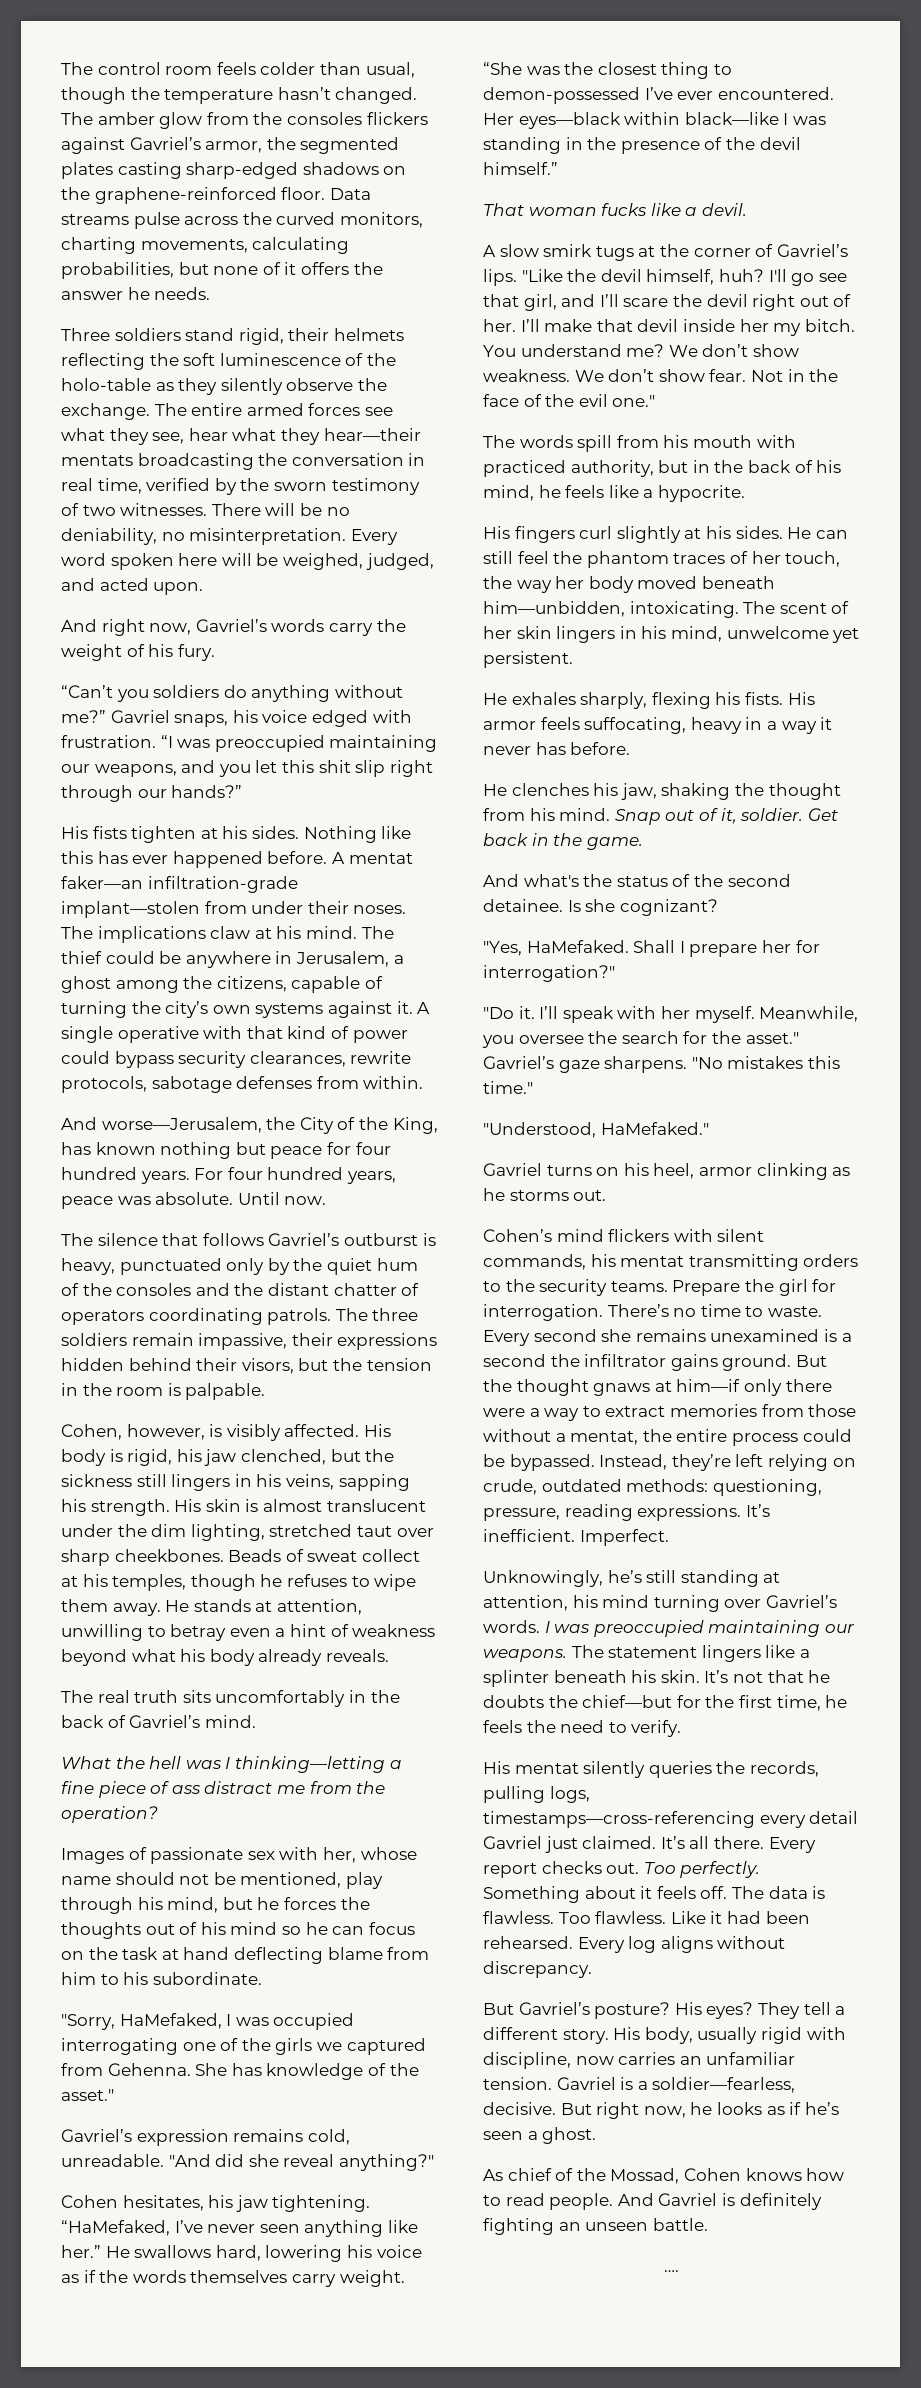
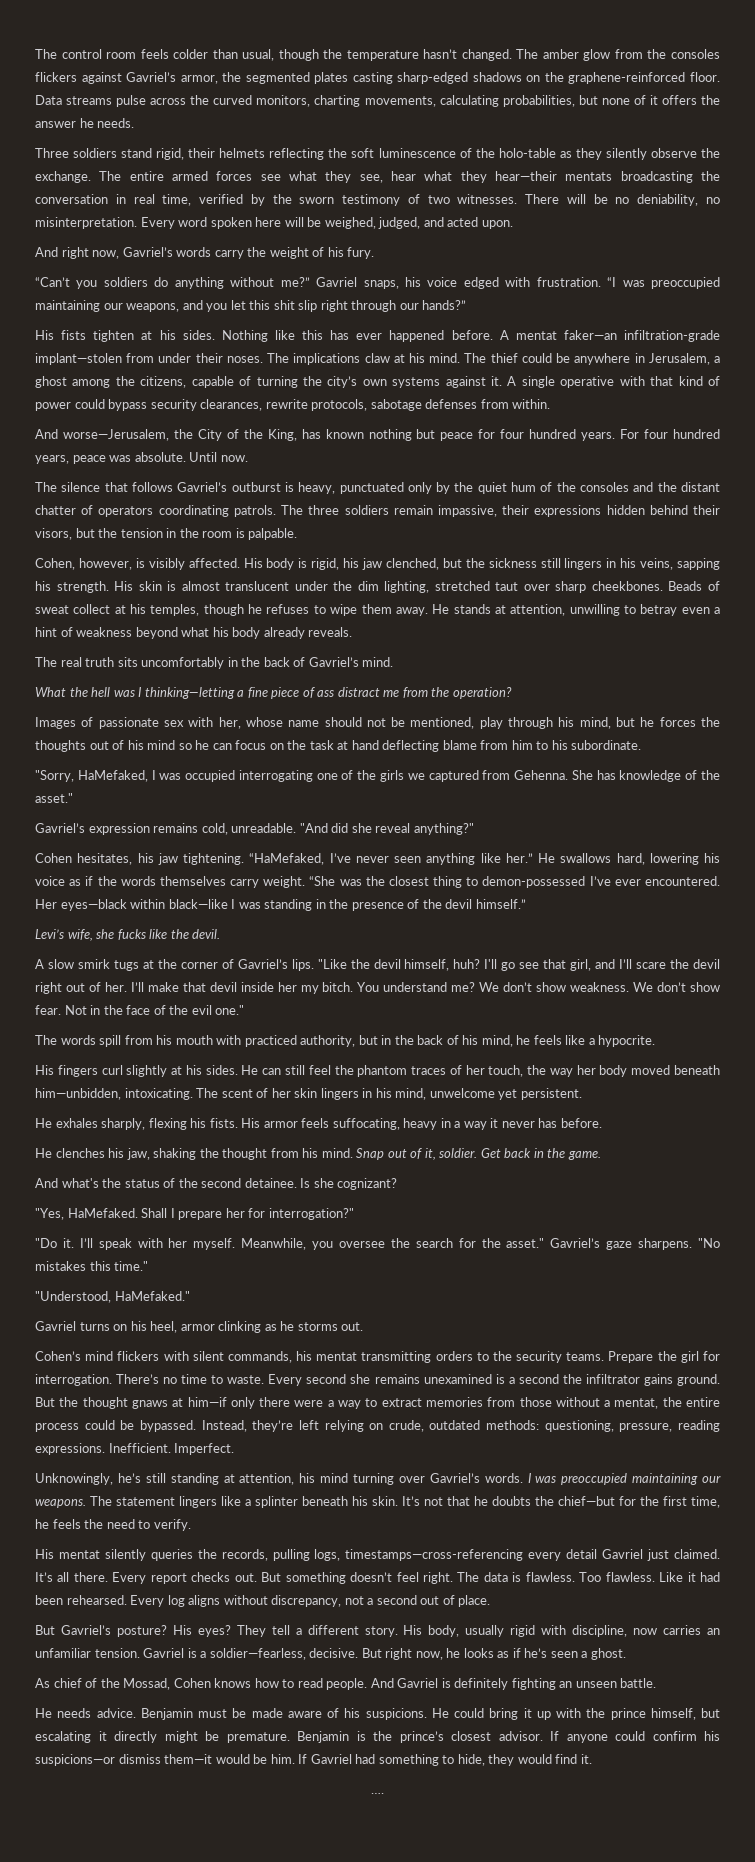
- That woman fucks like a devil.
+ Levi’s wife, she fucks like the devil.
- It’s inefficient.
+ Inefficient.
- Too perfectly. Something about it feels off.
+ But something doesn’t feel right.
- Every log aligns without discrepancy.
+ Every log aligns without discrepancy, not a second out of place.
+ He needs advice. Benjamin must be made aware of his suspicions. He could bring it up with the prince himself, but escalating it directly might be premature. Benjamin is the prince’s closest advisor. If anyone could confirm his suspicions—or dismiss them—it would be him. If Gavriel had something to hide, they would find it.

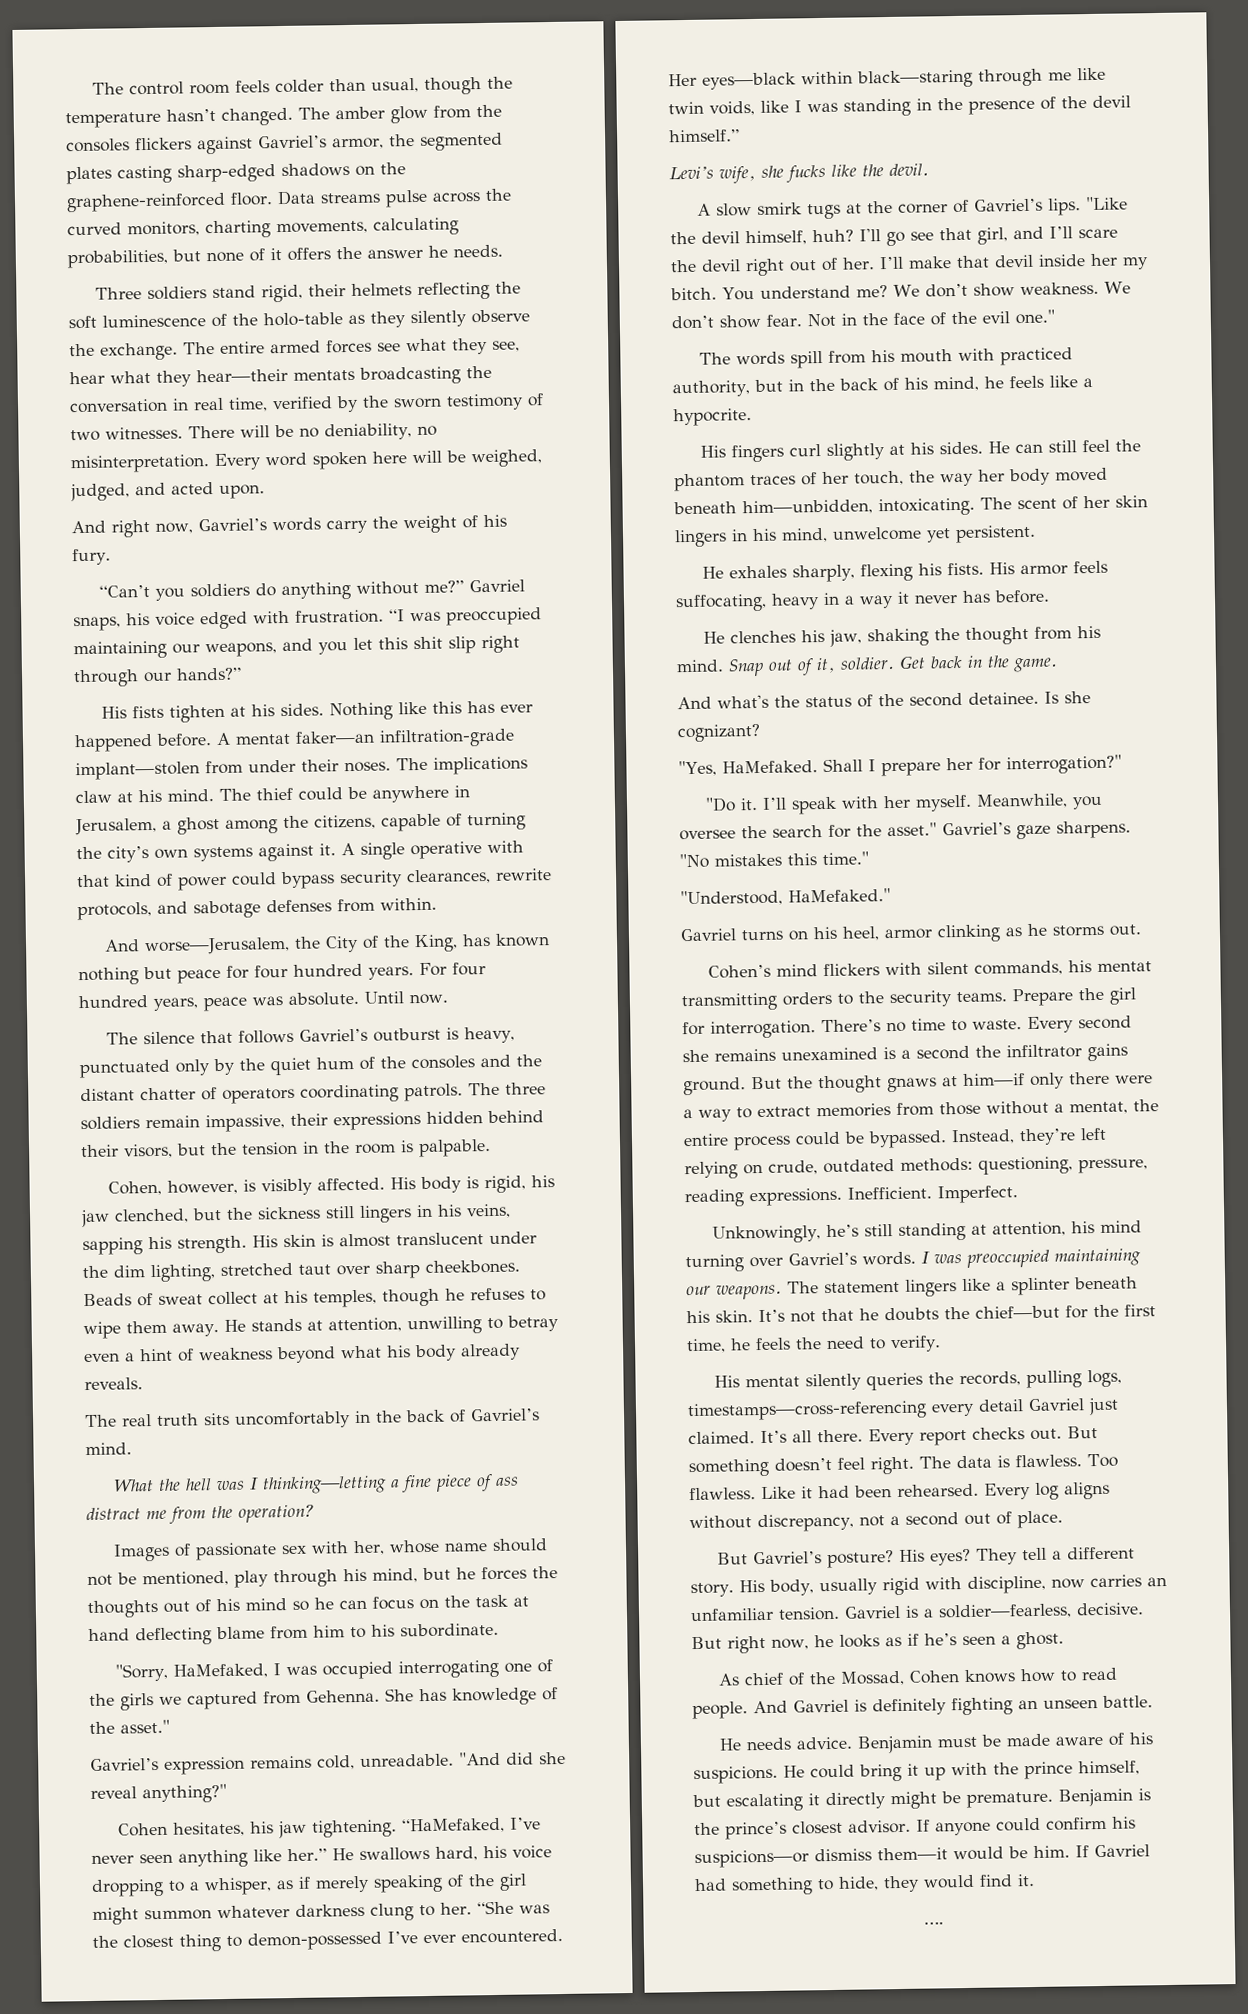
- A single operative with that kind of power could bypass security clearances, rewrite protocols, sabotage defenses from within.
+ A single operative with that kind of power could bypass security clearances, rewrite protocols, and sabotage defenses from within.
- He swallows hard, lowering his voice as if the words themselves carry weight.
+ He swallows hard, his voice dropping to a whisper, as if merely speaking of the girl might summon whatever darkness clung to her.
- Her eyes—black within black—like I was standing in the presence of the devil himself.”
+ Her eyes—black within black—staring through me like twin voids, like I was standing in the presence of the devil himself.”

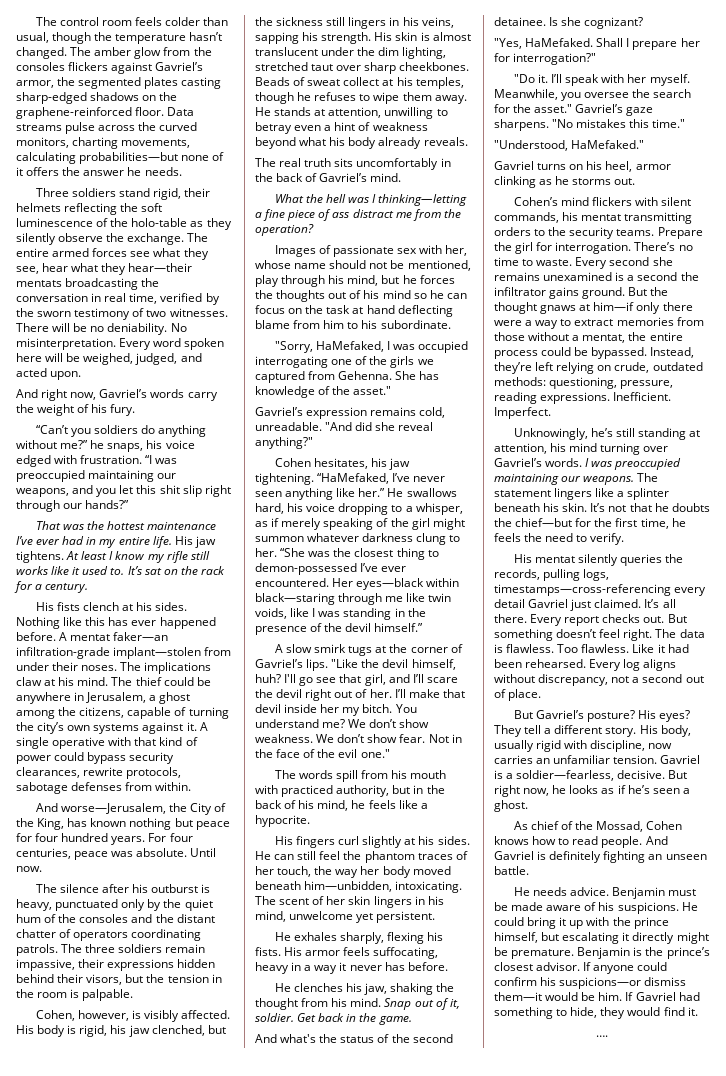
- Data streams pulse across the curved monitors, charting movements, calculating probabilities, but none of it offers the answer he needs.
+ Data streams pulse across the curved monitors, charting movements, calculating probabilities—but none of it offers the answer he needs.
- There will be no deniability, no misinterpretation.
+ There will be no deniability. No misinterpretation.
- “Can’t you soldiers do anything without me?” Gavriel snaps, his voice edged with frustration.
+ “Can’t you soldiers do anything without me?” he snaps, his voice edged with frustration.
+ That was the hottest maintenance I’ve ever had in my entire life. His jaw tightens. At least I know my rifle still works like it used to. It’s sat on the rack for a century.
- His fists tighten at his sides.
+ His fists clench at his sides.
- A single operative with that kind of power could bypass security clearances, rewrite protocols, and sabotage defenses from within.
+ A single operative with that kind of power could bypass security clearances, rewrite protocols, sabotage defenses from within.
- For four hundred years, peace was absolute.
+ For four centuries, peace was absolute.
- The silence that follows Gavriel’s outburst is heavy, punctuated only by the quiet hum of the consoles and the distant chatter of operators coordinating patrols.
+ The silence after his outburst is heavy, punctuated only by the quiet hum of the consoles and the distant chatter of operators coordinating patrols.
- Levi’s wife, she fucks like the devil.

